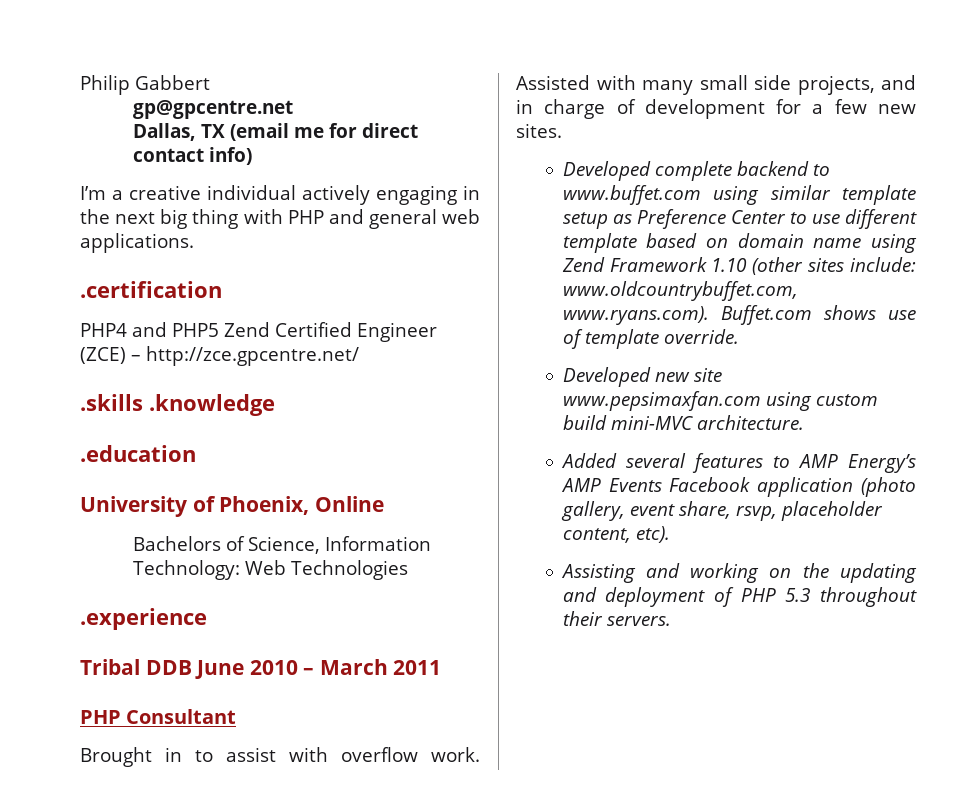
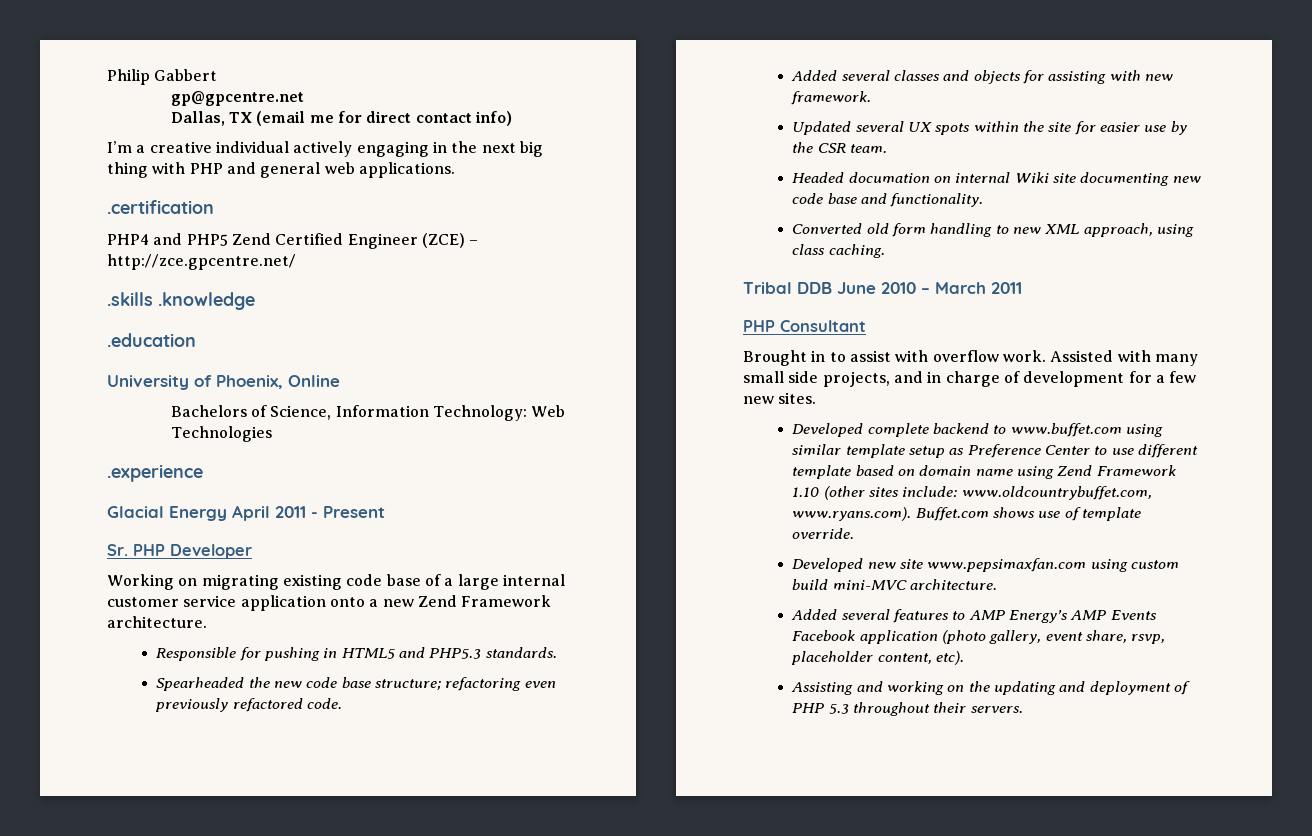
+ Glacial Energy April 2011 - Present
+ Sr. PHP Developer
+ Working on migrating existing code base of a large internal customer service application onto a new Zend Framework architecture.
+ Responsible for pushing in HTML5 and PHP5.3 standards.
+ Spearheaded the new code base structure; refactoring even previously refactored code.
+ Added several classes and objects for assisting with new framework.
+ Updated several UX spots within the site for easier use by the CSR team.
+ Headed documation on internal Wiki site documenting new code base and functionality.
+ Converted old form handling to new XML approach, using class caching.

